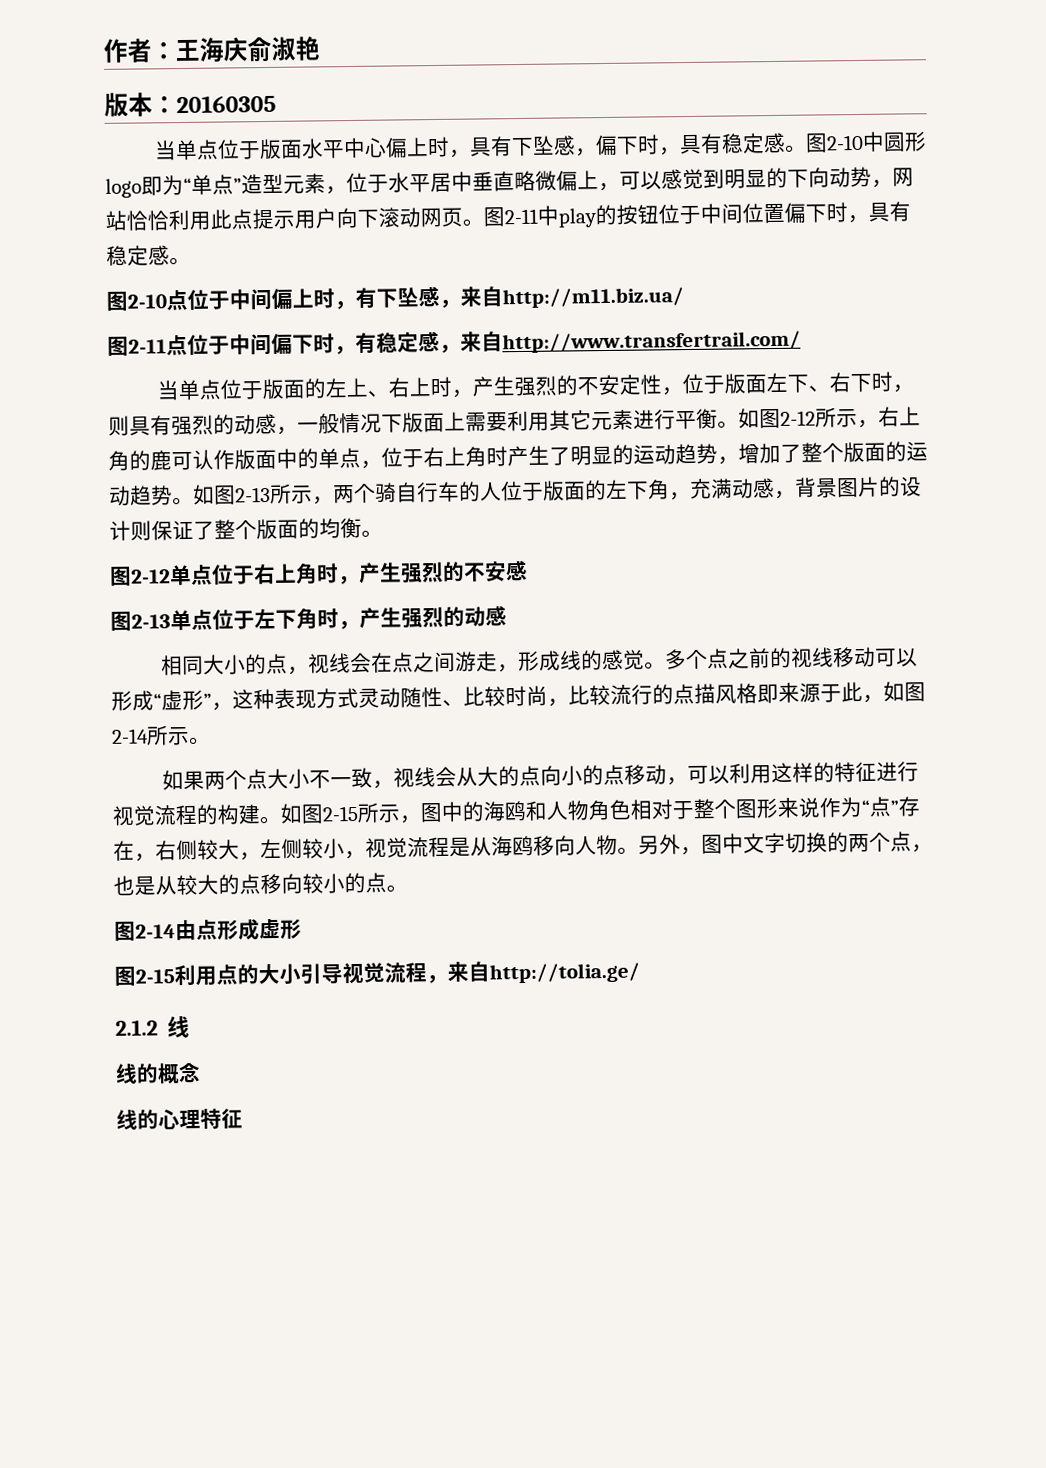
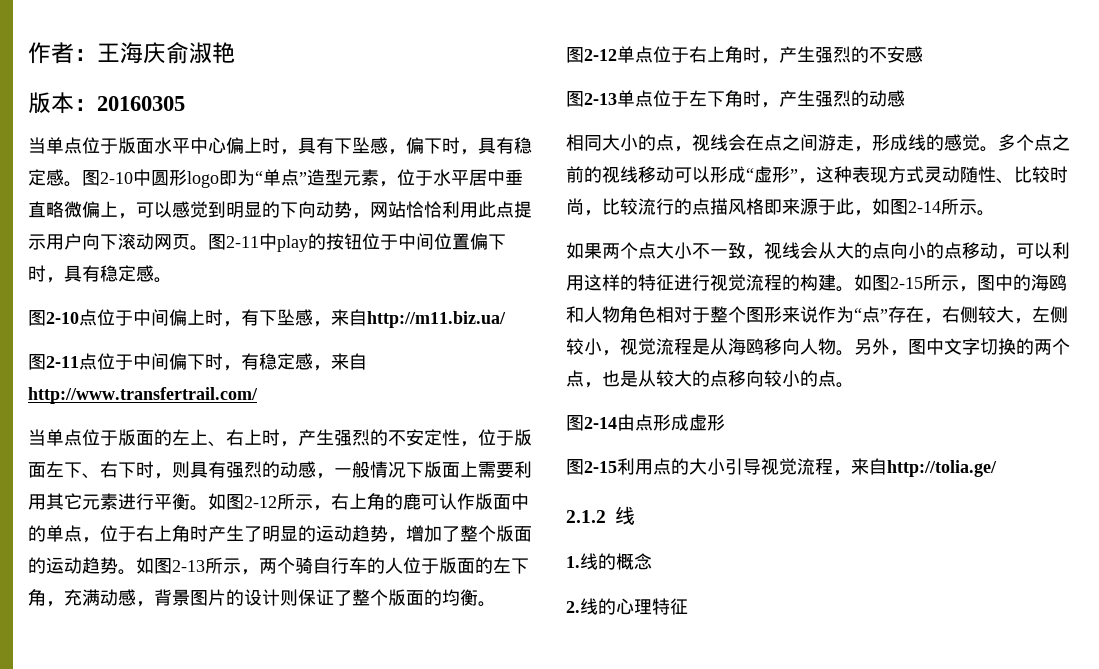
- 线的概念
+ 1.线的概念
- 线的心理特征
+ 2.线的心理特征

